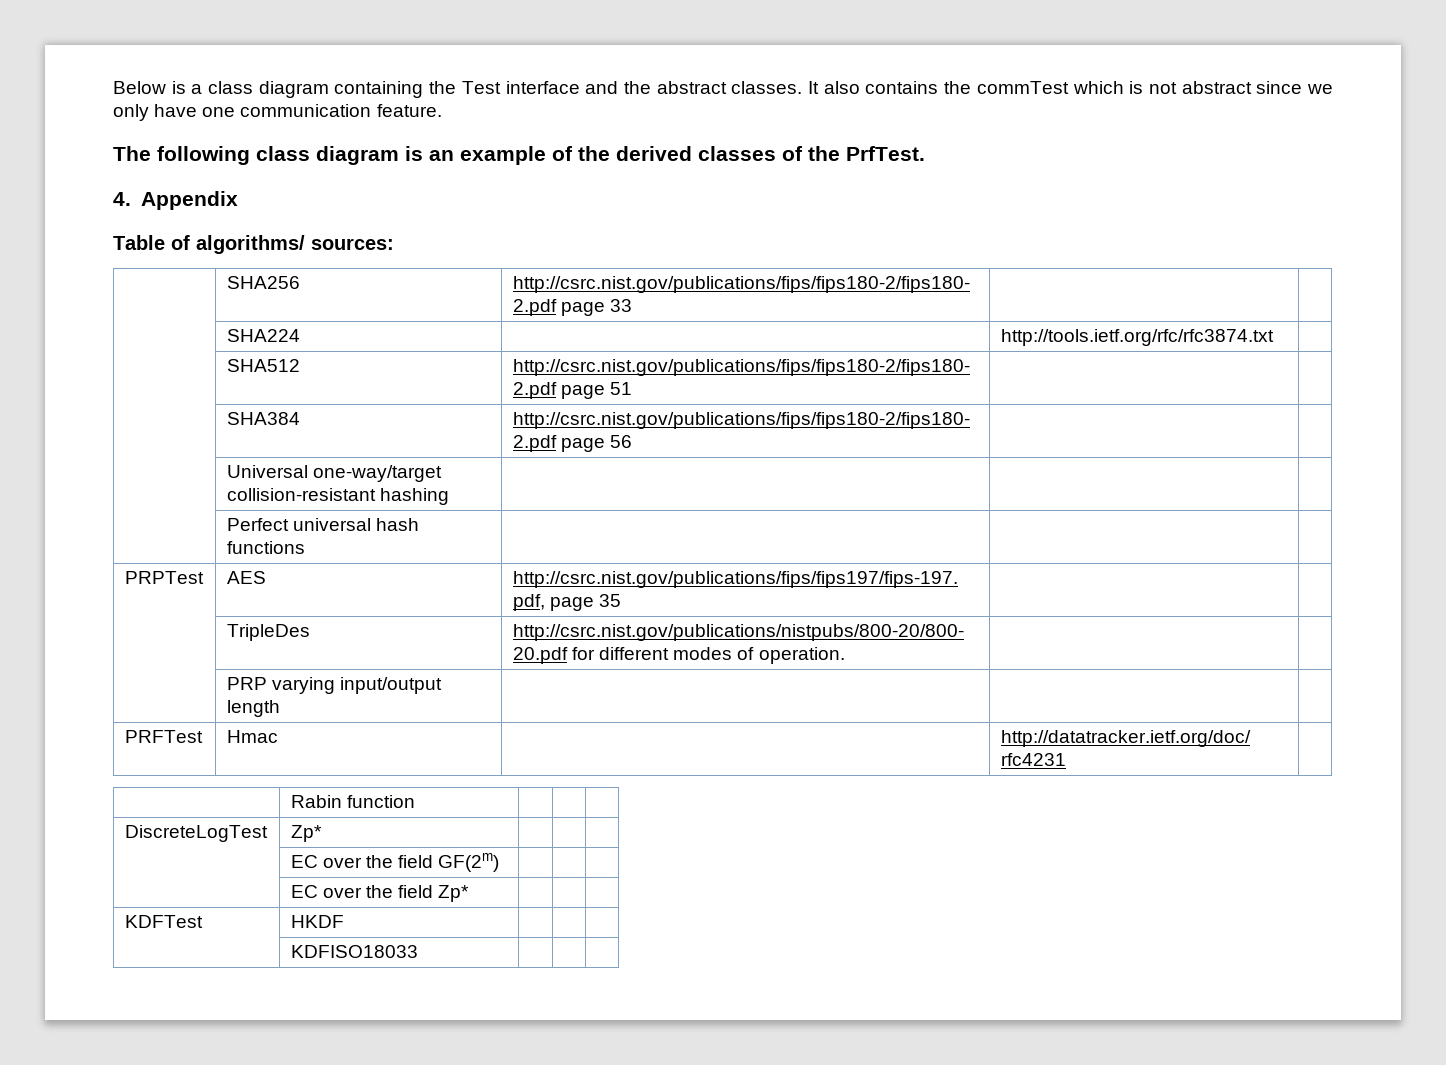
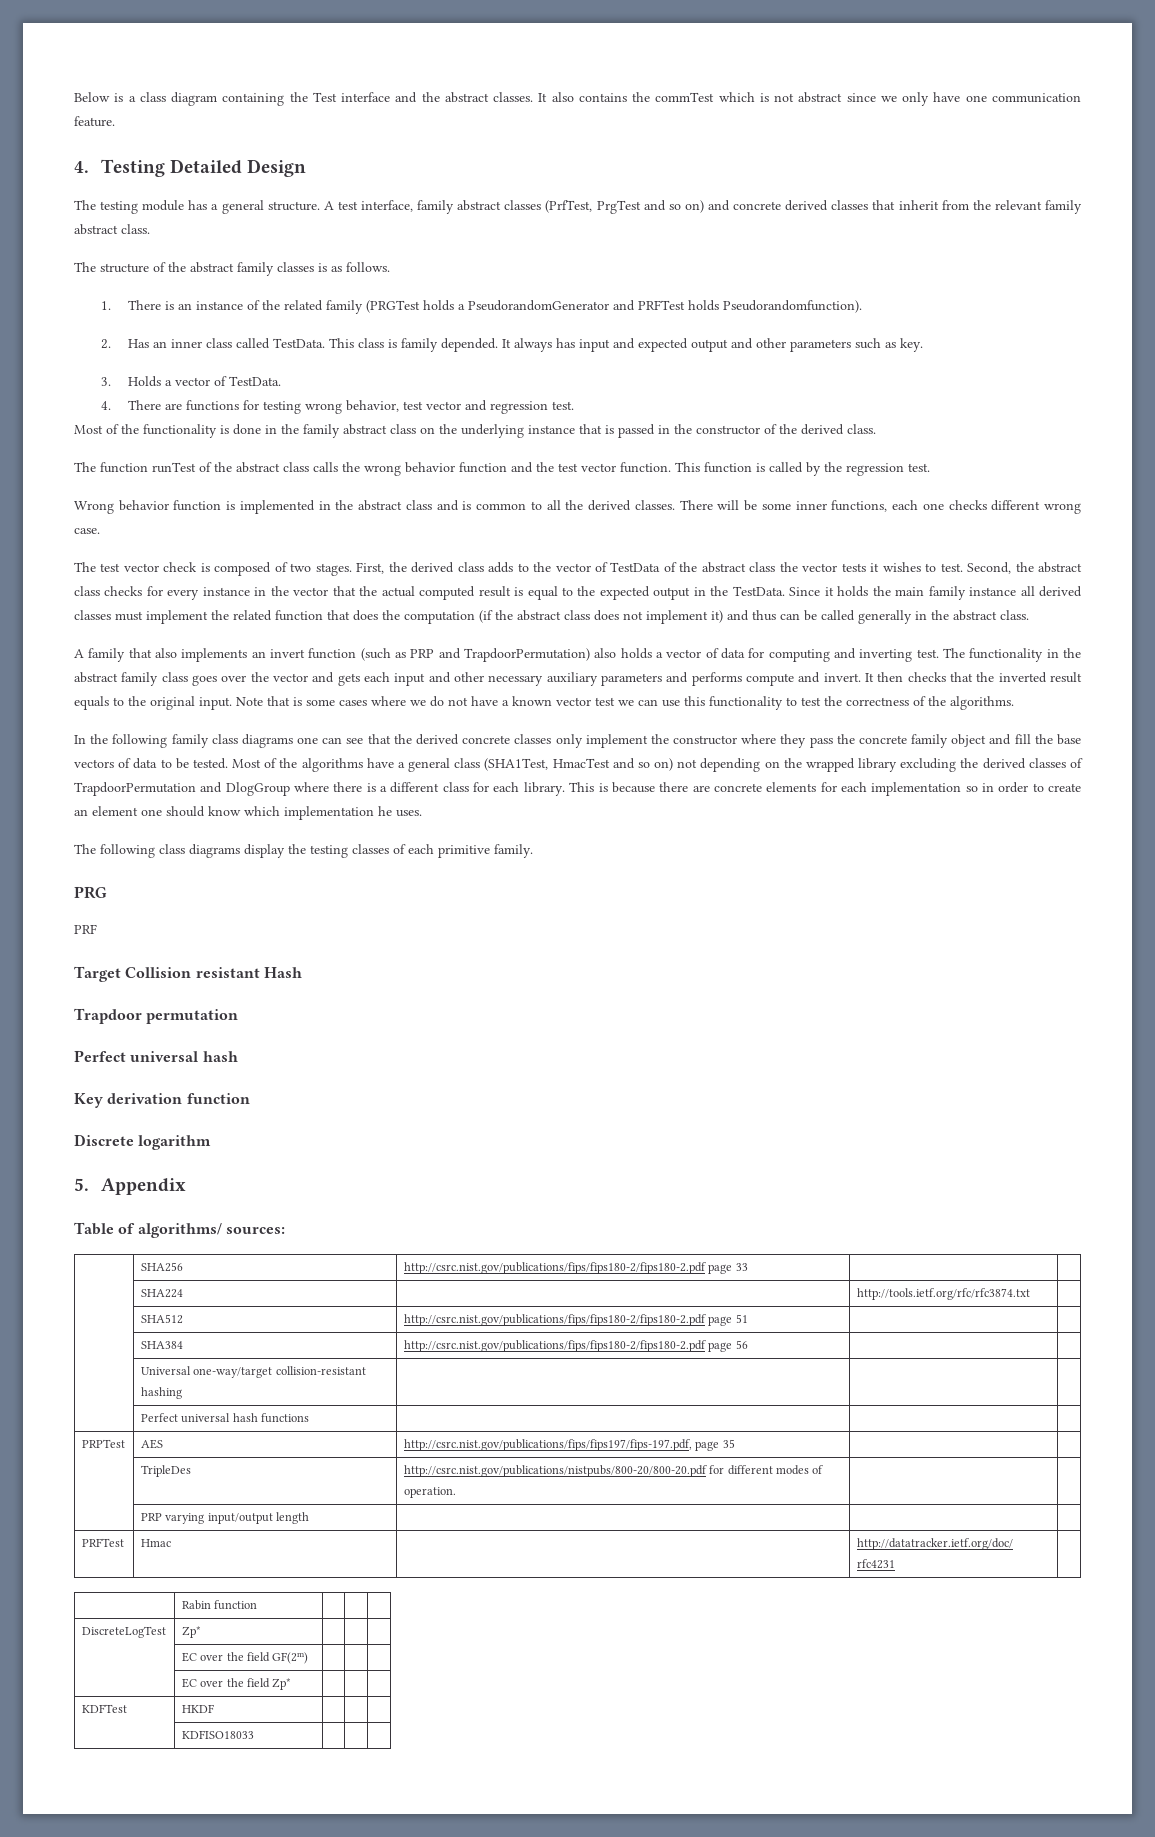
- The following class diagram is an example of the derived classes of the PrfTest.
- 4. Appendix
+ 4. Testing Detailed Design
+ The testing module has a general structure. A test interface, family abstract classes (PrfTest, PrgTest and so on) and concrete derived classes that inherit from the relevant family abstract class.
+ The structure of the abstract family classes is as follows.
+ 1. There is an instance of the related family (PRGTest holds a PseudorandomGenerator and PRFTest holds Pseudorandomfunction).
+ 2. Has an inner class called TestData. This class is family depended. It always has input and expected output and other parameters such as key.
+ 3. Holds a vector of TestData.
+ 4. There are functions for testing wrong behavior, test vector and regression test.
+ Most of the functionality is done in the family abstract class on the underlying instance that is passed in the constructor of the derived class.
+ The function runTest of the abstract class calls the wrong behavior function and the test vector function. This function is called by the regression test.
+ Wrong behavior function is implemented in the abstract class and is common to all the derived classes. There will be some inner functions, each one checks different wrong case.
+ The test vector check is composed of two stages. First, the derived class adds to the vector of TestData of the abstract class the vector tests it wishes to test. Second, the abstract class checks for every instance in the vector that the actual computed result is equal to the expected output in the TestData. Since it holds the main family instance all derived classes must implement the related function that does the computation (if the abstract class does not implement it) and thus can be called generally in the abstract class.
+ A family that also implements an invert function (such as PRP and TrapdoorPermutation) also holds a vector of data for computing and inverting test. The functionality in the abstract family class goes over the vector and gets each input and other necessary auxiliary parameters and performs compute and invert. It then checks that the inverted result equals to the original input. Note that is some cases where we do not have a known vector test we can use this functionality to test the correctness of the algorithms.
+ In the following family class diagrams one can see that the derived concrete classes only implement the constructor where they pass the concrete family object and fill the base vectors of data to be tested. Most of the algorithms have a general class (SHA1Test, HmacTest and so on) not depending on the wrapped library excluding the derived classes of TrapdoorPermutation and DlogGroup where there is a different class for each library. This is because there are concrete elements for each implementation so in order to create an element one should know which implementation he uses.
+ The following class diagrams display the testing classes of each primitive family.
+ PRG
+ PRF
+ Target Collision resistant Hash
+ Trapdoor permutation
+ Perfect universal hash
+ Key derivation function
+ Discrete logarithm
+ 5. Appendix

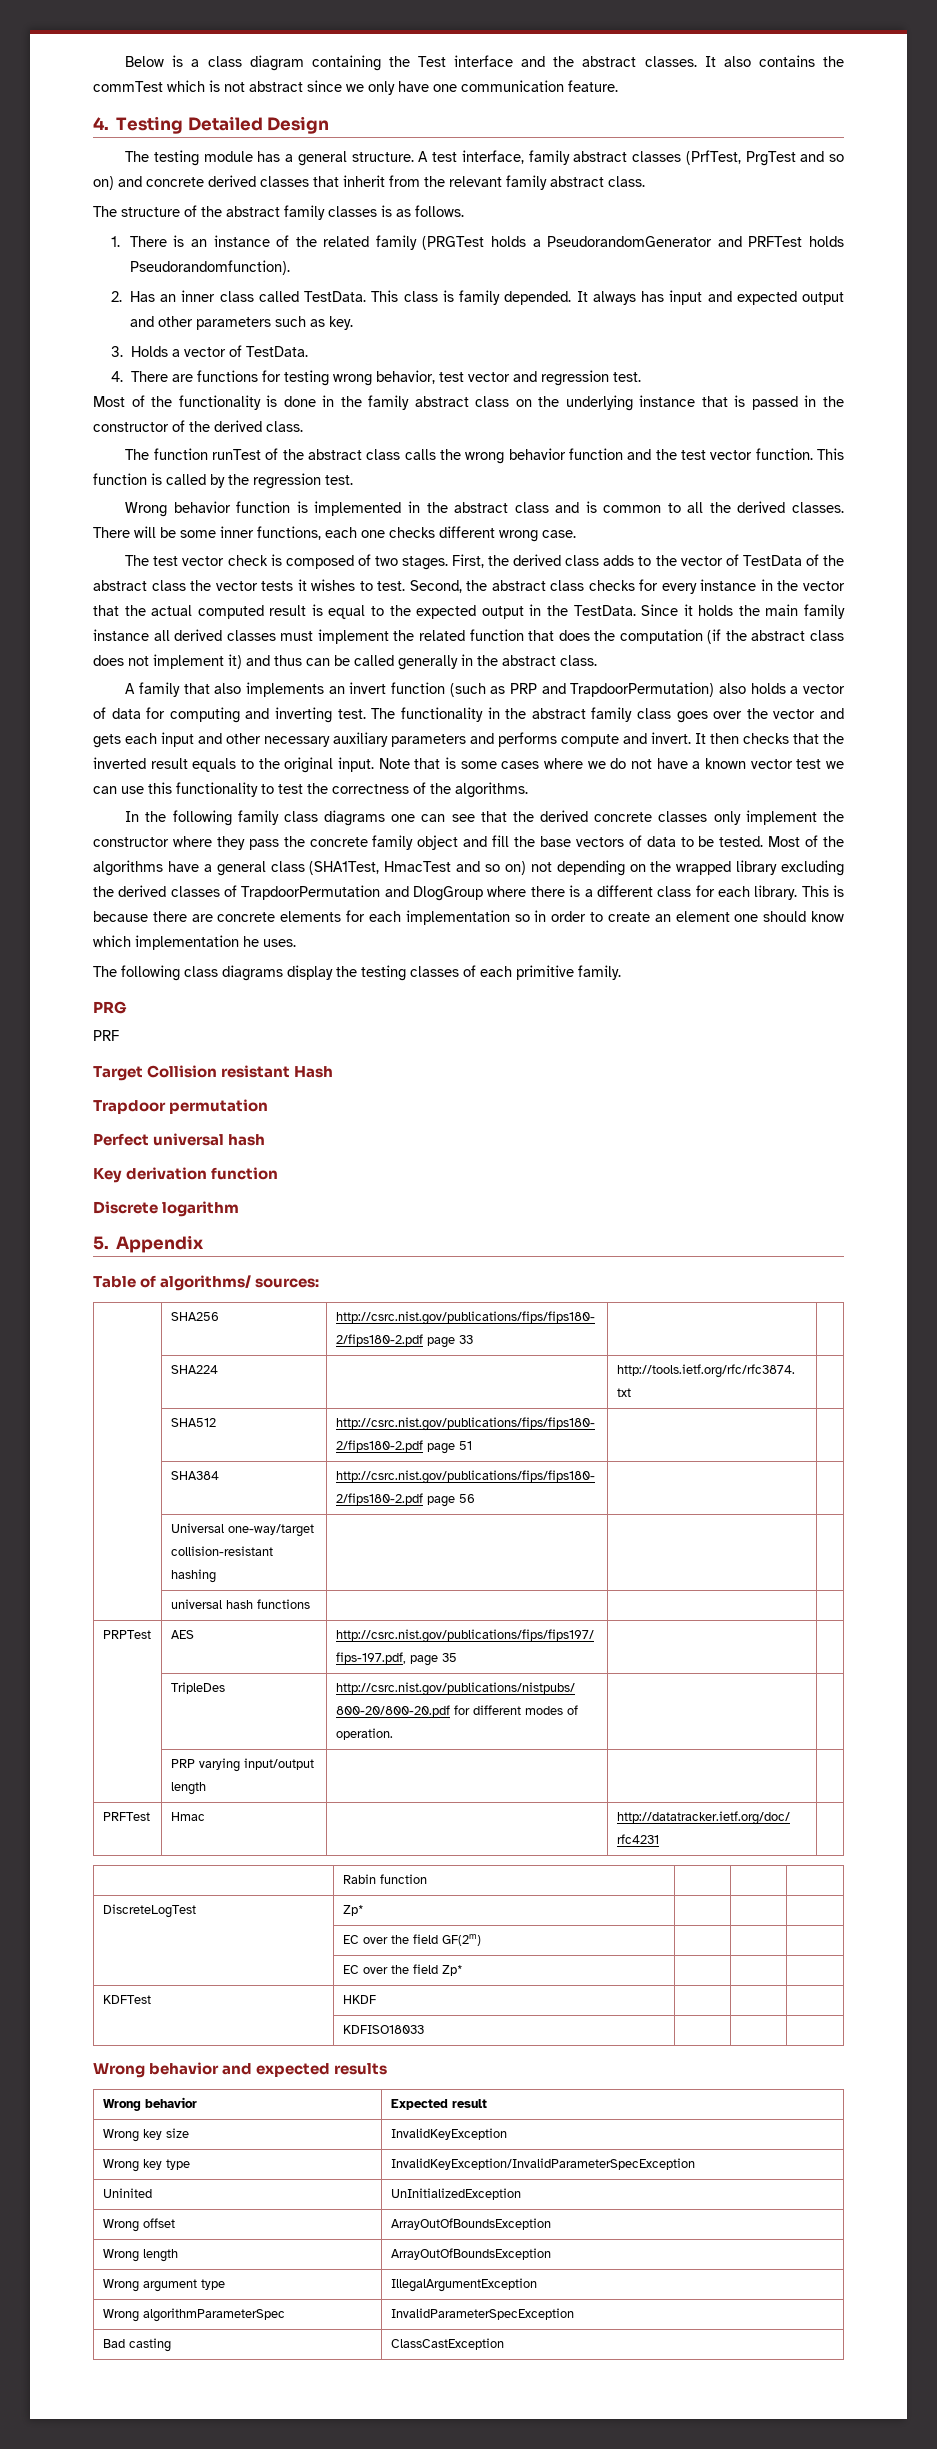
- | Perfect universal hash functions | | |
+ | universal hash functions | | |
+ Wrong behavior and expected results
+ Wrong behavior | Expected result
+ Wrong key size | InvalidKeyException
+ Wrong key type | InvalidKeyException/InvalidParameterSpecException
+ Uninited | UnInitializedException
+ Wrong offset | ArrayOutOfBoundsException
+ Wrong length | ArrayOutOfBoundsException
+ Wrong argument type | IllegalArgumentException
+ Wrong algorithmParameterSpec | InvalidParameterSpecException
+ Bad casting | ClassCastException

